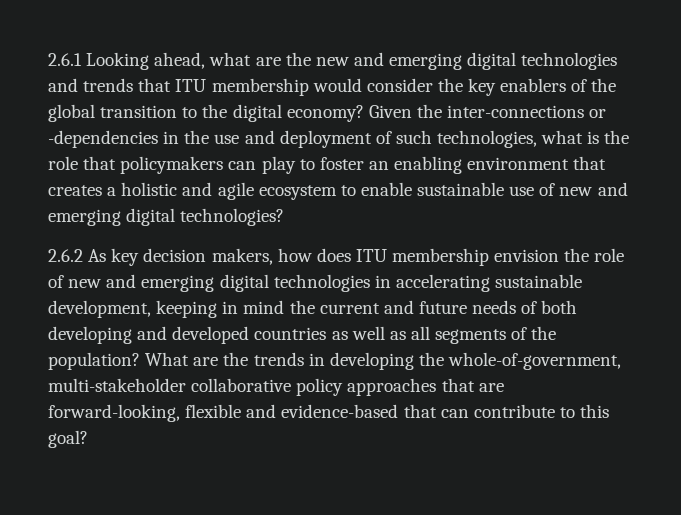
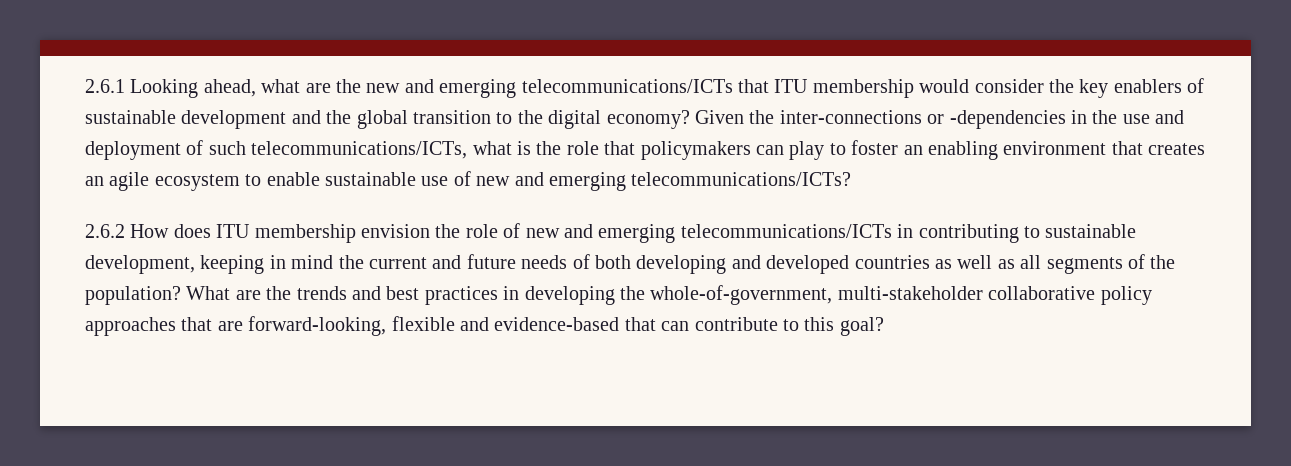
- 2.6.1 Looking ahead, what are the new and emerging digital technologies and trends that ITU membership would consider the key enablers of the global transition to the digital economy?
+ 2.6.1 Looking ahead, what are the new and emerging telecommunications/ICTs that ITU membership would consider the key enablers of sustainable development and the global transition to the digital economy?
- Given the inter-connections or -dependencies in the use and deployment of such technologies, what is the role that policymakers can play to foster an enabling environment that creates a holistic and agile ecosystem to enable sustainable use of new and emerging digital technologies?
+ Given the inter-connections or -dependencies in the use and deployment of such telecommunications/ICTs, what is the role that policymakers can play to foster an enabling environment that creates an agile ecosystem to enable sustainable use of new and emerging telecommunications/ICTs?
- 2.6.2 As key decision makers, how does ITU membership envision the role of new and emerging digital technologies in accelerating sustainable development, keeping in mind the current and future needs of both developing and developed countries as well as all segments of the population?
+ 2.6.2 How does ITU membership envision the role of new and emerging telecommunications/ICTs in contributing to sustainable development, keeping in mind the current and future needs of both developing and developed countries as well as all segments of the population?
- What are the trends in developing the whole-of-government, multi-stakeholder collaborative policy approaches that are forward-looking, flexible and evidence-based that can contribute to this goal?
+ What are the trends and best practices in developing the whole-of-government, multi-stakeholder collaborative policy approaches that are forward-looking, flexible and evidence-based that can contribute to this goal?

